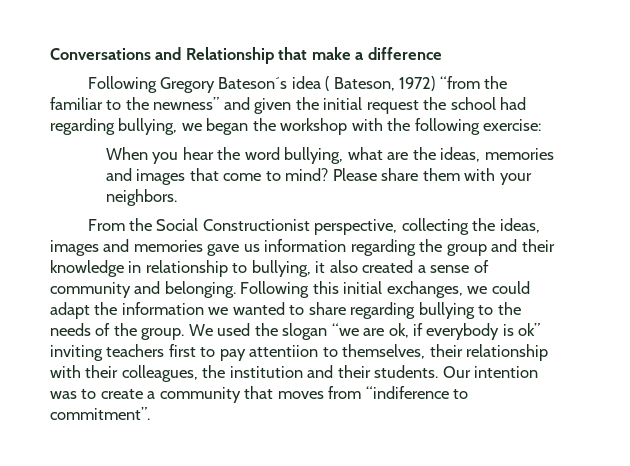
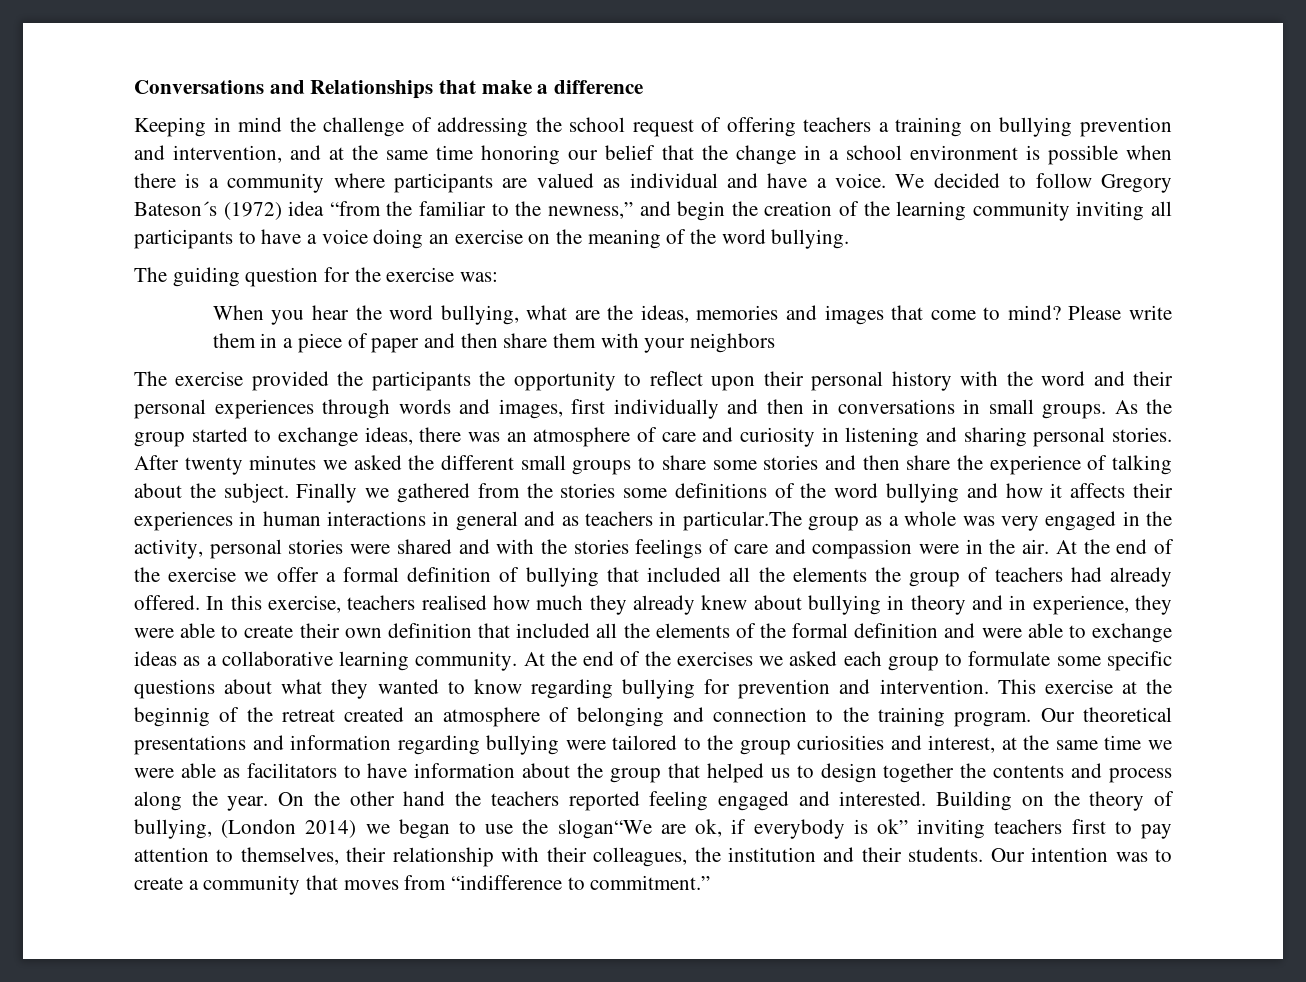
- Conversations and Relationship that make a difference
+ Conversations and Relationships that make a difference
- Following Gregory Bateson´s idea ( Bateson, 1972) “from the familiar to the newness” and given the initial request the school had regarding bullying, we began the workshop with the following exercise:
+ Keeping in mind the challenge of addressing the school request of offering teachers a training on bullying prevention and intervention, and at the same time honoring our belief that the change in a school environment is possible when there is a community where participants are valued as individual and have a voice. We decided to follow Gregory Bateson´s (1972) idea “from the familiar to the newness,” and begin the creation of the learning community inviting all participants to have a voice doing an exercise on the meaning of the word bullying.
+ The guiding question for the exercise was:
- Please share them with your neighbors.
- From the Social Constructionist perspective, collecting the ideas, images and memories gave us information regarding the group and their knowledge in relationship to bullying, it also created a sense of community and belonging. Following this initial exchanges, we could adapt the information we wanted to share regarding bullying to the needs of the group. We used the slogan “we are ok, if everybody is ok” inviting teachers first to pay attentiion to themselves, their relationship with their colleagues, the institution and their students.
+ Please write them in a piece of paper and then share them with your neighbors
+ The exercise provided the participants the opportunity to reflect upon their personal history with the word and their personal experiences through words and images, first individually and then in conversations in small groups. As the group started to exchange ideas, there was an atmosphere of care and curiosity in listening and sharing personal stories. After twenty minutes we asked the different small groups to share some stories and then share the experience of talking about the subject. Finally we gathered from the stories some definitions of the word bullying and how it affects their experiences in human interactions in general and as teachers in particular.The group as a whole was very engaged in the activity, personal stories were shared and with the stories feelings of care and compassion were in the air. At the end of the exercise we offer a formal definition of bullying that included all the elements the group of teachers had already offered. In this exercise, teachers realised how much they already knew about bullying in theory and in experience, they were able to create their own definition that included all the elements of the formal definition and were able to exchange ideas as a collaborative learning community. At the end of the exercises we asked each group to formulate some specific questions about what they wanted to know regarding bullying for prevention and intervention. This exercise at the beginnig of the retreat created an atmosphere of belonging and connection to the training program. Our theoretical presentations and information regarding bullying were tailored to the group curiosities and interest, at the same time we were able as facilitators to have information about the group that helped us to design together the contents and process along the year. On the other hand the teachers reported feeling engaged and interested. Building on the theory of bullying, (London 2014) we began to use the slogan“We are ok, if everybody is ok” inviting teachers first to pay attention to themselves, their relationship with their colleagues, the institution and their students.
- Our intention was to create a community that moves from “indiference to commitment”.
+ Our intention was to create a community that moves from “indifference to commitment.”

